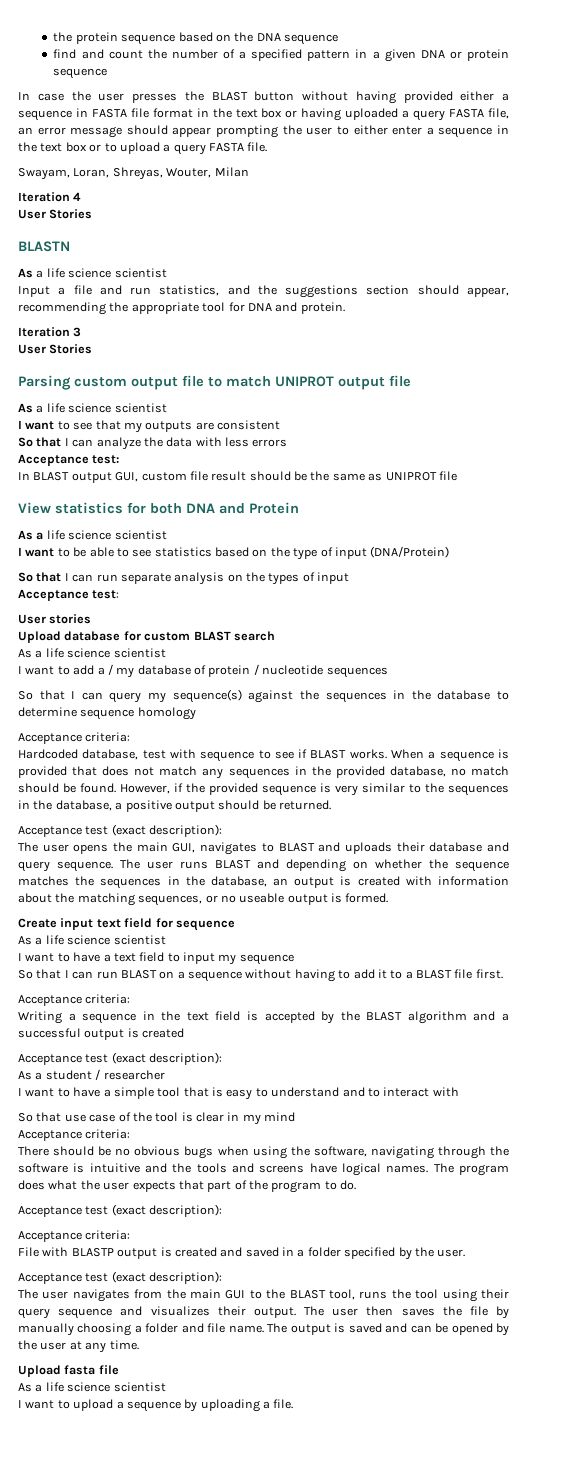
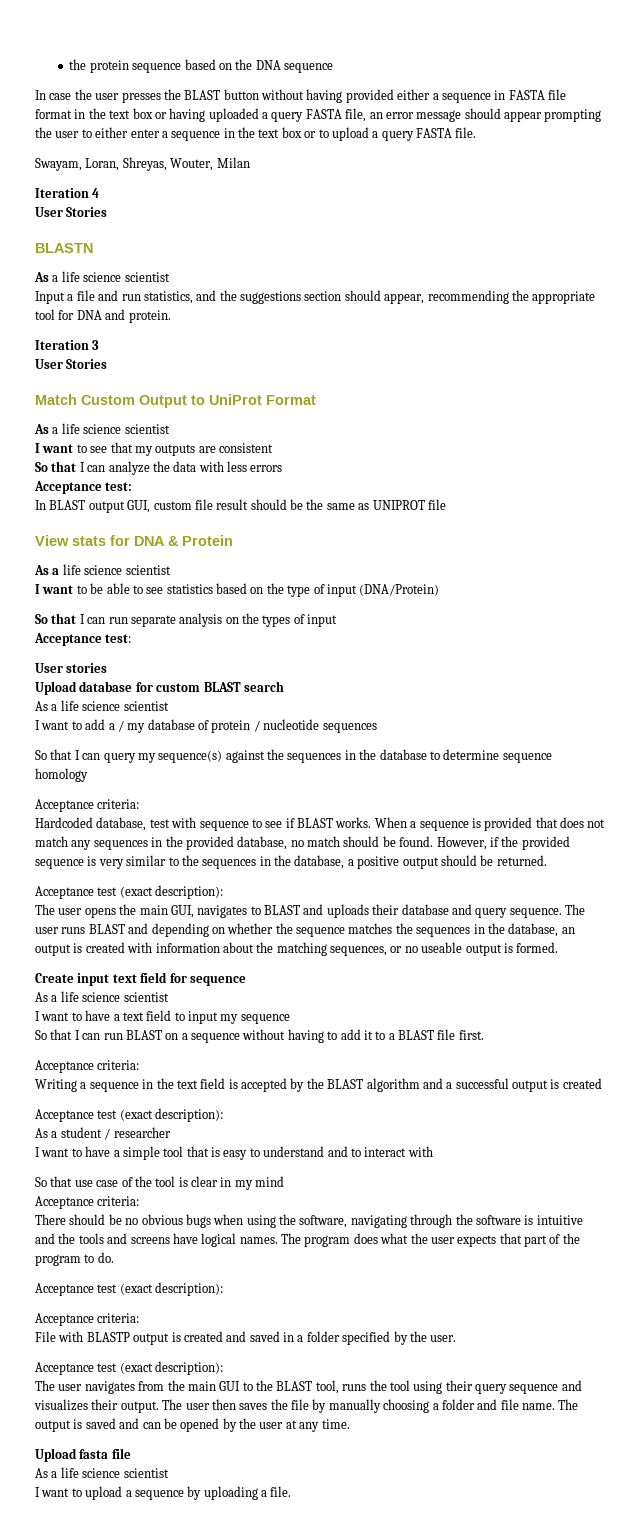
- find and count the number of a specified pattern in a given DNA or protein sequence
- Parsing custom output file to match UNIPROT output file
+ Match Custom Output to UniProt Format
- View statistics for both DNA and Protein
+ View stats for DNA & Protein

